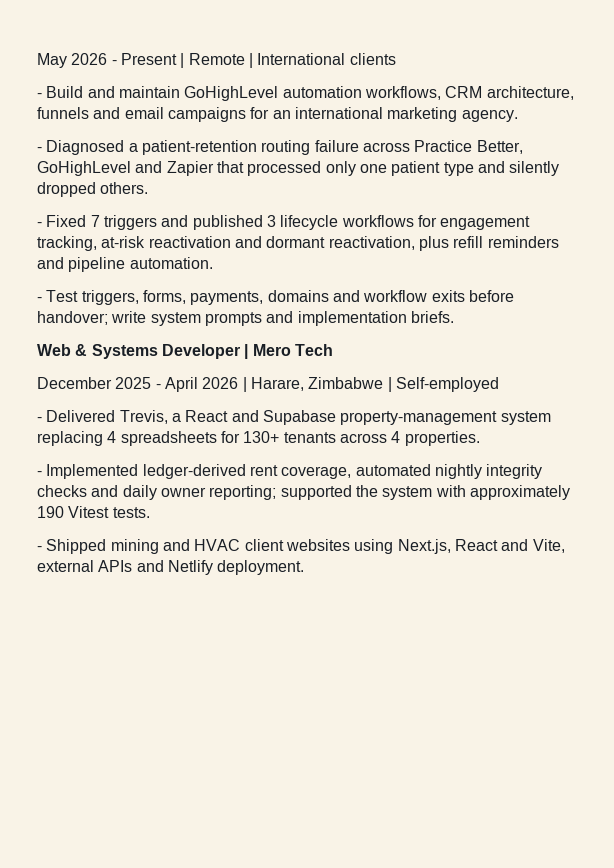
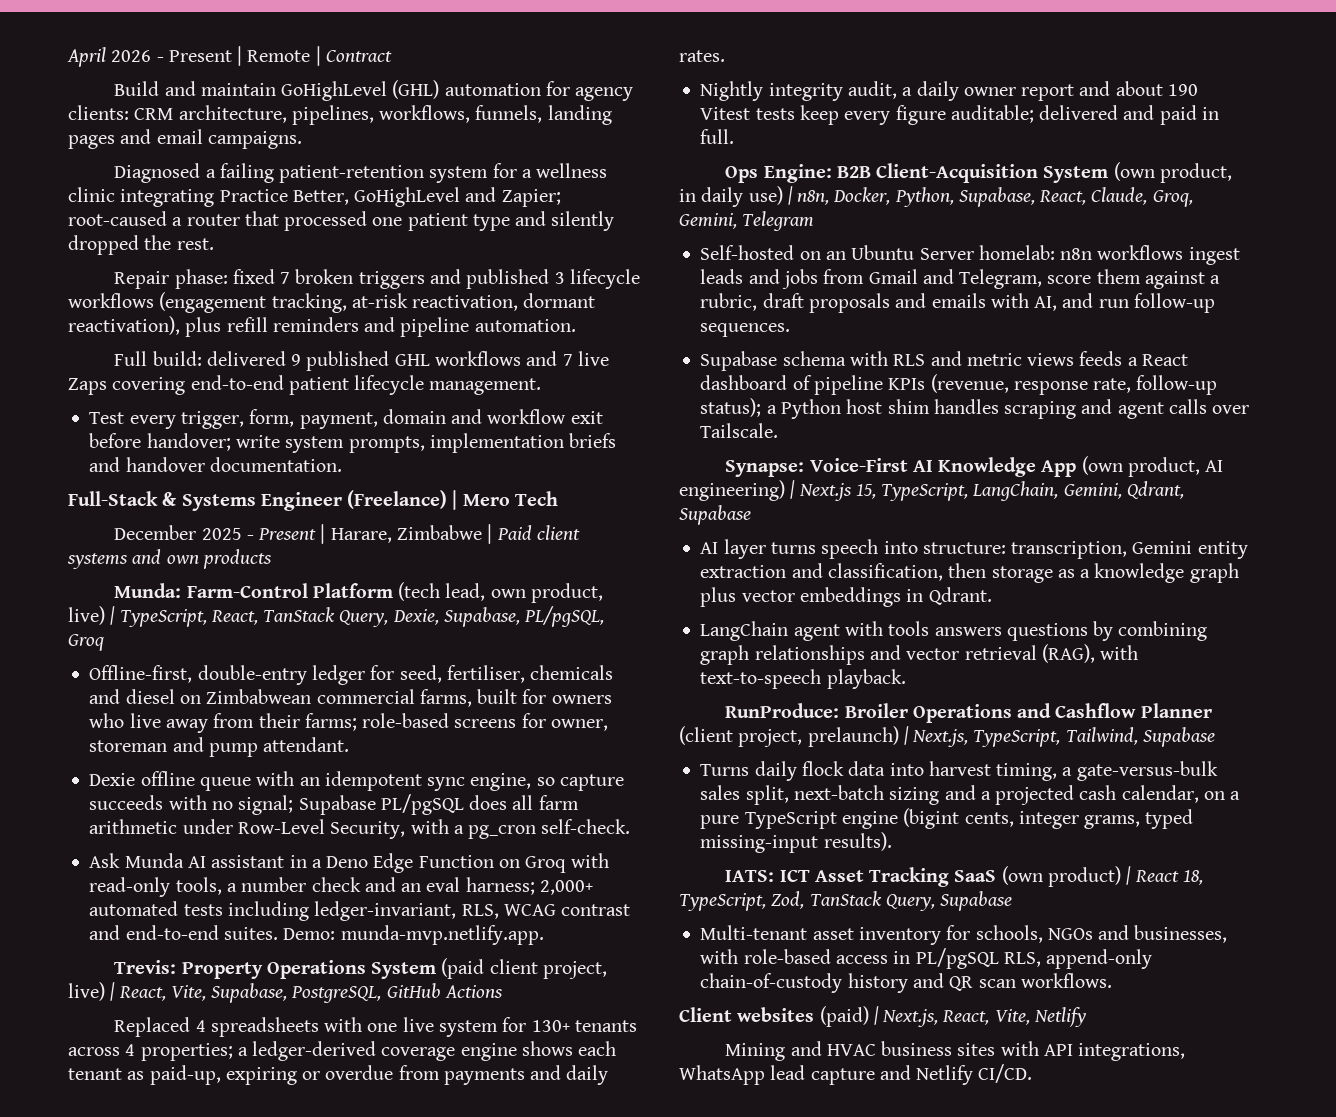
- May 2026 - Present | Remote | International clients
- - Build and maintain GoHighLevel automation workflows, CRM architecture, funnels and email campaigns for an international marketing agency.
- - Diagnosed a patient-retention routing failure across Practice Better, GoHighLevel and Zapier that processed only one patient type and silently dropped others.
- - Fixed 7 triggers and published 3 lifecycle workflows for engagement tracking, at-risk reactivation and dormant reactivation, plus refill reminders and pipeline automation.
+ April 2026 - Present | Remote | Contract
+ Build and maintain GoHighLevel (GHL) automation for agency clients: CRM architecture, pipelines, workflows, funnels, landing pages and email campaigns.
+ Diagnosed a failing patient-retention system for a wellness clinic integrating Practice Better, GoHighLevel and Zapier; root-caused a router that processed one patient type and silently dropped the rest.
+ Repair phase: fixed 7 broken triggers and published 3 lifecycle workflows (engagement tracking, at-risk reactivation, dormant reactivation), plus refill reminders and pipeline automation.
- - Test triggers, forms, payments, domains and workflow exits before handover; write system prompts and implementation briefs.
- Web & Systems Developer | Mero Tech
+ Full build: delivered 9 published GHL workflows and 7 live Zaps covering end-to-end patient lifecycle management.
+ Test every trigger, form, payment, domain and workflow exit before handover; write system prompts, implementation briefs and handover documentation.
+ Full-Stack & Systems Engineer (Freelance) | Mero Tech
- December 2025 - April 2026 | Harare, Zimbabwe | Self-employed
- - Delivered Trevis, a React and Supabase property-management system replacing 4 spreadsheets for 130+ tenants across 4 properties.
- - Implemented ledger-derived rent coverage, automated nightly integrity checks and daily owner reporting; supported the system with approximately 190 Vitest tests.
- - Shipped mining and HVAC client websites using Next.js, React and Vite, external APIs and Netlify deployment.
+ December 2025 - Present | Harare, Zimbabwe | Paid client systems and own products
+ Munda: Farm-Control Platform (tech lead, own product, live) | TypeScript, React, TanStack Query, Dexie, Supabase, PL/pgSQL, Groq
+ Offline-first, double-entry ledger for seed, fertiliser, chemicals and diesel on Zimbabwean commercial farms, built for owners who live away from their farms; role-based screens for owner, storeman and pump attendant.
+ Dexie offline queue with an idempotent sync engine, so capture succeeds with no signal; Supabase PL/pgSQL does all farm arithmetic under Row-Level Security, with a pg_cron self-check.
+ Ask Munda AI assistant in a Deno Edge Function on Groq with read-only tools, a number check and an eval harness; 2,000+ automated tests including ledger-invariant, RLS, WCAG contrast and end-to-end suites. Demo: munda-mvp.netlify.app.
+ Trevis: Property Operations System (paid client project, live) | React, Vite, Supabase, PostgreSQL, GitHub Actions
+ Replaced 4 spreadsheets with one live system for 130+ tenants across 4 properties; a ledger-derived coverage engine shows each tenant as paid-up, expiring or overdue from payments and daily rates.
+ Nightly integrity audit, a daily owner report and about 190 Vitest tests keep every figure auditable; delivered and paid in full.
+ Ops Engine: B2B Client-Acquisition System (own product, in daily use) | n8n, Docker, Python, Supabase, React, Claude, Groq, Gemini, Telegram
+ Self-hosted on an Ubuntu Server homelab: n8n workflows ingest leads and jobs from Gmail and Telegram, score them against a rubric, draft proposals and emails with AI, and run follow-up sequences.
+ Supabase schema with RLS and metric views feeds a React dashboard of pipeline KPIs (revenue, response rate, follow-up status); a Python host shim handles scraping and agent calls over Tailscale.
+ Synapse: Voice-First AI Knowledge App (own product, AI engineering) | Next.js 15, TypeScript, LangChain, Gemini, Qdrant, Supabase
+ AI layer turns speech into structure: transcription, Gemini entity extraction and classification, then storage as a knowledge graph plus vector embeddings in Qdrant.
+ LangChain agent with tools answers questions by combining graph relationships and vector retrieval (RAG), with text-to-speech playback.
+ RunProduce: Broiler Operations and Cashflow Planner (client project, prelaunch) | Next.js, TypeScript, Tailwind, Supabase
+ Turns daily flock data into harvest timing, a gate-versus-bulk sales split, next-batch sizing and a projected cash calendar, on a pure TypeScript engine (bigint cents, integer grams, typed missing-input results).
+ IATS: ICT Asset Tracking SaaS (own product) | React 18, TypeScript, Zod, TanStack Query, Supabase
+ Multi-tenant asset inventory for schools, NGOs and businesses, with role-based access in PL/pgSQL RLS, append-only chain-of-custody history and QR scan workflows.
+ Client websites (paid) | Next.js, React, Vite, Netlify
+ Mining and HVAC business sites with API integrations, WhatsApp lead capture and Netlify CI/CD.

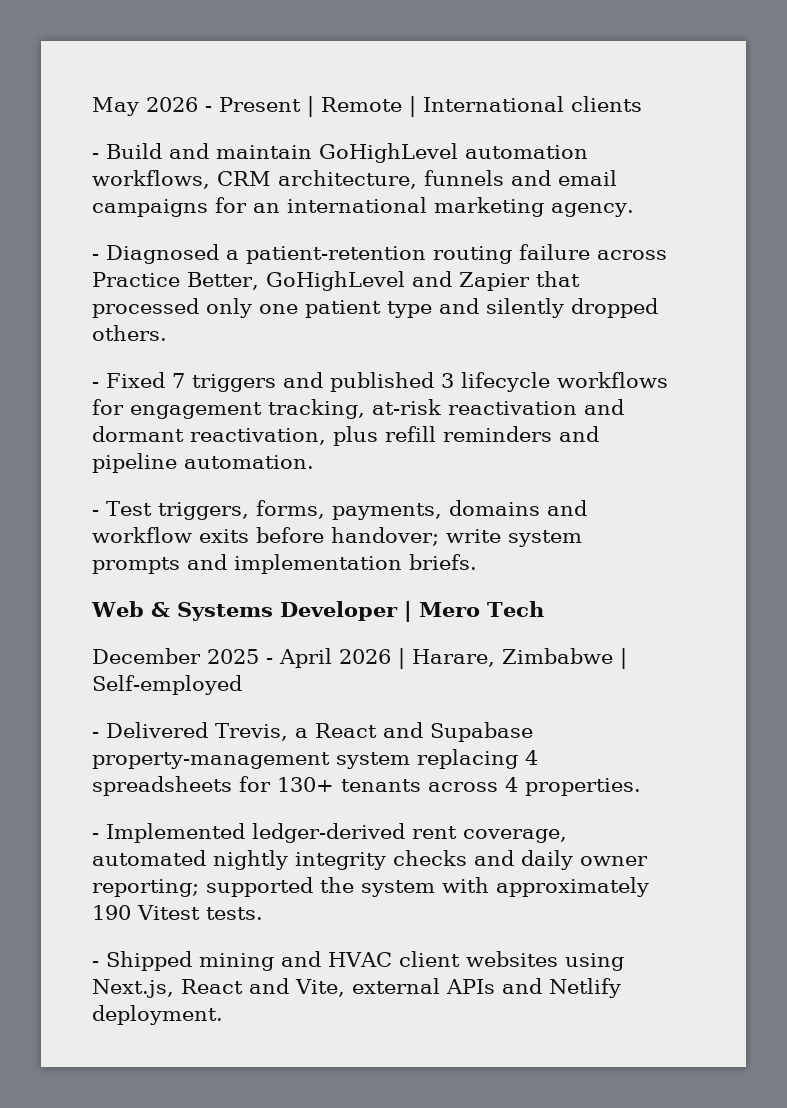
- April 2026 - Present | Remote | Contract
- Build and maintain GoHighLevel (GHL) automation for agency clients: CRM architecture, pipelines, workflows, funnels, landing pages and email campaigns.
- Diagnosed a failing patient-retention system for a wellness clinic integrating Practice Better, GoHighLevel and Zapier; root-caused a router that processed one patient type and silently dropped the rest.
- Repair phase: fixed 7 broken triggers and published 3 lifecycle workflows (engagement tracking, at-risk reactivation, dormant reactivation), plus refill reminders and pipeline automation.
+ May 2026 - Present | Remote | International clients
+ - Build and maintain GoHighLevel automation workflows, CRM architecture, funnels and email campaigns for an international marketing agency.
+ - Diagnosed a patient-retention routing failure across Practice Better, GoHighLevel and Zapier that processed only one patient type and silently dropped others.
+ - Fixed 7 triggers and published 3 lifecycle workflows for engagement tracking, at-risk reactivation and dormant reactivation, plus refill reminders and pipeline automation.
- Full build: delivered 9 published GHL workflows and 7 live Zaps covering end-to-end patient lifecycle management.
- Test every trigger, form, payment, domain and workflow exit before handover; write system prompts, implementation briefs and handover documentation.
- Full-Stack & Systems Engineer (Freelance) | Mero Tech
+ - Test triggers, forms, payments, domains and workflow exits before handover; write system prompts and implementation briefs.
+ Web & Systems Developer | Mero Tech
- December 2025 - Present | Harare, Zimbabwe | Paid client systems and own products
- Munda: Farm-Control Platform (tech lead, own product, live) | TypeScript, React, TanStack Query, Dexie, Supabase, PL/pgSQL, Groq
- Offline-first, double-entry ledger for seed, fertiliser, chemicals and diesel on Zimbabwean commercial farms, built for owners who live away from their farms; role-based screens for owner, storeman and pump attendant.
- Dexie offline queue with an idempotent sync engine, so capture succeeds with no signal; Supabase PL/pgSQL does all farm arithmetic under Row-Level Security, with a pg_cron self-check.
- Ask Munda AI assistant in a Deno Edge Function on Groq with read-only tools, a number check and an eval harness; 2,000+ automated tests including ledger-invariant, RLS, WCAG contrast and end-to-end suites. Demo: munda-mvp.netlify.app.
- Trevis: Property Operations System (paid client project, live) | React, Vite, Supabase, PostgreSQL, GitHub Actions
- Replaced 4 spreadsheets with one live system for 130+ tenants across 4 properties; a ledger-derived coverage engine shows each tenant as paid-up, expiring or overdue from payments and daily rates.
- Nightly integrity audit, a daily owner report and about 190 Vitest tests keep every figure auditable; delivered and paid in full.
- Ops Engine: B2B Client-Acquisition System (own product, in daily use) | n8n, Docker, Python, Supabase, React, Claude, Groq, Gemini, Telegram
- Self-hosted on an Ubuntu Server homelab: n8n workflows ingest leads and jobs from Gmail and Telegram, score them against a rubric, draft proposals and emails with AI, and run follow-up sequences.
- Supabase schema with RLS and metric views feeds a React dashboard of pipeline KPIs (revenue, response rate, follow-up status); a Python host shim handles scraping and agent calls over Tailscale.
- Synapse: Voice-First AI Knowledge App (own product, AI engineering) | Next.js 15, TypeScript, LangChain, Gemini, Qdrant, Supabase
- AI layer turns speech into structure: transcription, Gemini entity extraction and classification, then storage as a knowledge graph plus vector embeddings in Qdrant.
- LangChain agent with tools answers questions by combining graph relationships and vector retrieval (RAG), with text-to-speech playback.
- RunProduce: Broiler Operations and Cashflow Planner (client project, prelaunch) | Next.js, TypeScript, Tailwind, Supabase
- Turns daily flock data into harvest timing, a gate-versus-bulk sales split, next-batch sizing and a projected cash calendar, on a pure TypeScript engine (bigint cents, integer grams, typed missing-input results).
- IATS: ICT Asset Tracking SaaS (own product) | React 18, TypeScript, Zod, TanStack Query, Supabase
- Multi-tenant asset inventory for schools, NGOs and businesses, with role-based access in PL/pgSQL RLS, append-only chain-of-custody history and QR scan workflows.
- Client websites (paid) | Next.js, React, Vite, Netlify
- Mining and HVAC business sites with API integrations, WhatsApp lead capture and Netlify CI/CD.
+ December 2025 - April 2026 | Harare, Zimbabwe | Self-employed
+ - Delivered Trevis, a React and Supabase property-management system replacing 4 spreadsheets for 130+ tenants across 4 properties.
+ - Implemented ledger-derived rent coverage, automated nightly integrity checks and daily owner reporting; supported the system with approximately 190 Vitest tests.
+ - Shipped mining and HVAC client websites using Next.js, React and Vite, external APIs and Netlify deployment.

